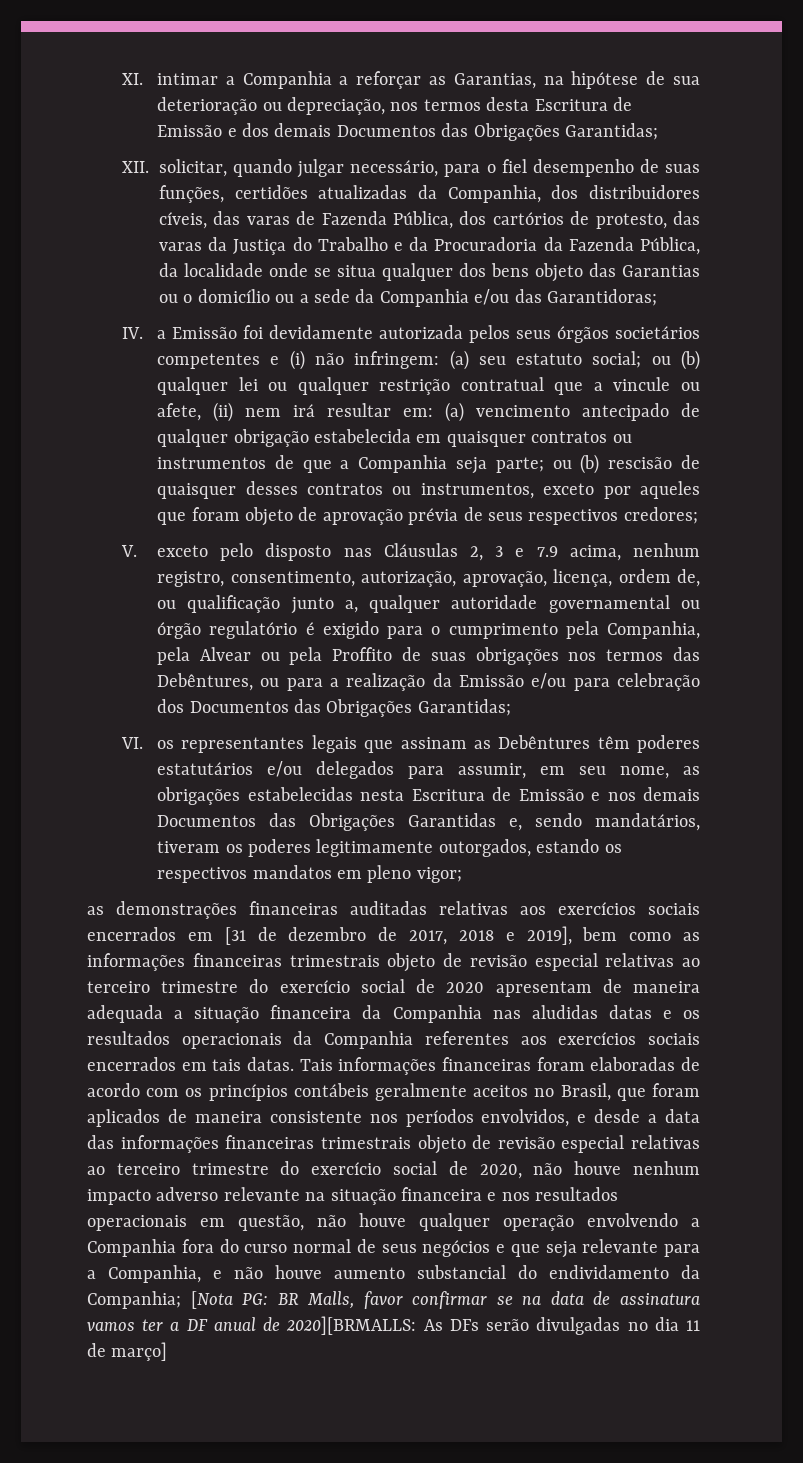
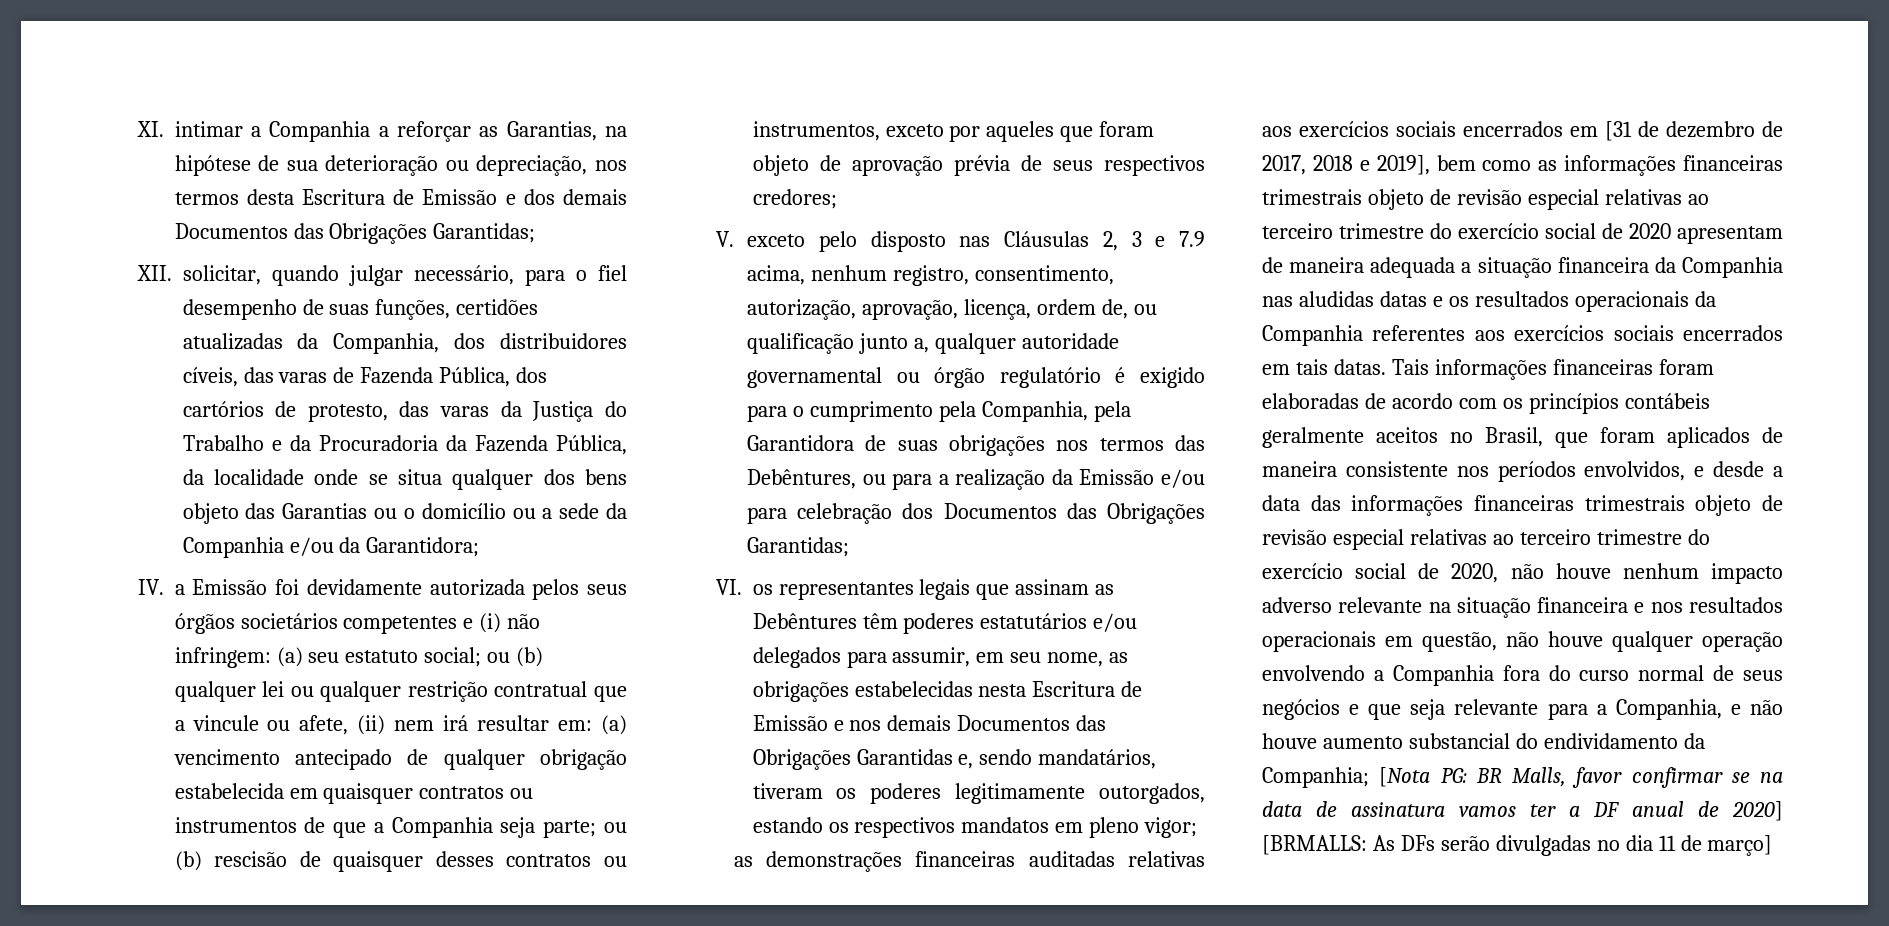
- XII. solicitar, quando julgar necessário, para o fiel desempenho de suas funções, certidões atualizadas da Companhia, dos distribuidores cíveis, das varas de Fazenda Pública, dos cartórios de protesto, das varas da Justiça do Trabalho e da Procuradoria da Fazenda Pública, da localidade onde se situa qualquer dos bens objeto das Garantias ou o domicílio ou a sede da Companhia e/ou das Garantidoras;
+ XII. solicitar, quando julgar necessário, para o fiel desempenho de suas funções, certidões atualizadas da Companhia, dos distribuidores cíveis, das varas de Fazenda Pública, dos cartórios de protesto, das varas da Justiça do Trabalho e da Procuradoria da Fazenda Pública, da localidade onde se situa qualquer dos bens objeto das Garantias ou o domicílio ou a sede da Companhia e/ou da Garantidora;
- V. exceto pelo disposto nas Cláusulas 2, 3 e 7.9 acima, nenhum registro, consentimento, autorização, aprovação, licença, ordem de, ou qualificação junto a, qualquer autoridade governamental ou órgão regulatório é exigido para o cumprimento pela Companhia, pela Alvear ou pela Proffito de suas obrigações nos termos das Debêntures, ou para a realização da Emissão e/ou para celebração dos Documentos das Obrigações Garantidas;
+ V. exceto pelo disposto nas Cláusulas 2, 3 e 7.9 acima, nenhum registro, consentimento, autorização, aprovação, licença, ordem de, ou qualificação junto a, qualquer autoridade governamental ou órgão regulatório é exigido para o cumprimento pela Companhia, pela Garantidora de suas obrigações nos termos das Debêntures, ou para a realização da Emissão e/ou para celebração dos Documentos das Obrigações Garantidas;
- BR Malls, favor confirmar se na data de assinatura vamos ter a DF anual de 2020][BRMALLS:
+ BR Malls, favor confirmar se na data de assinatura vamos ter a DF anual de 2020] [BRMALLS:

